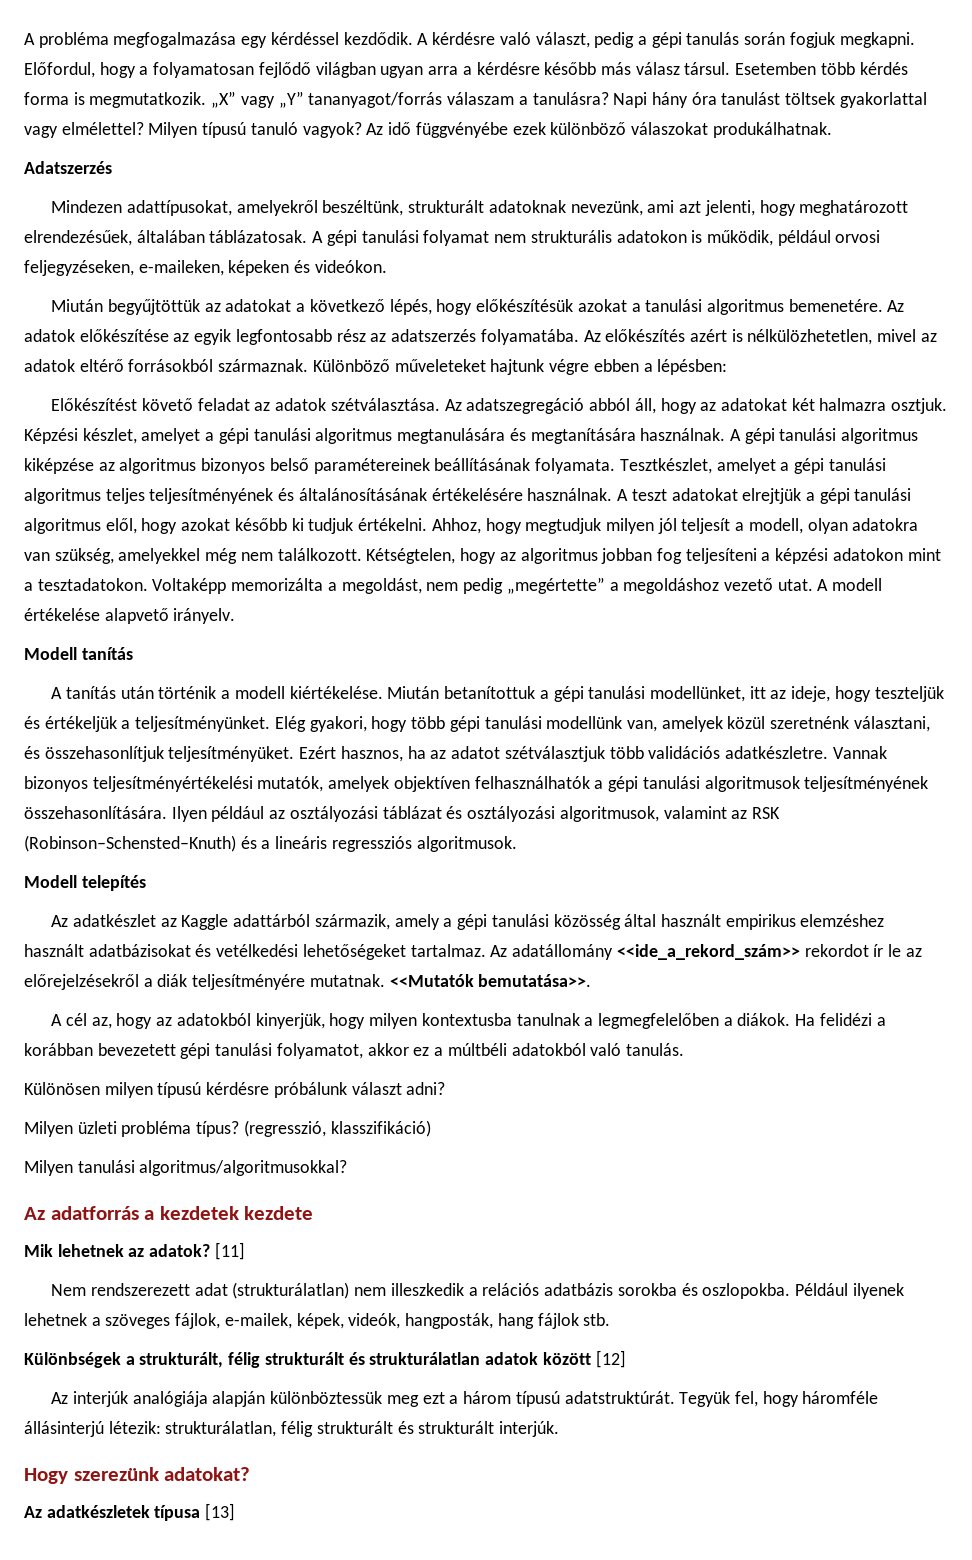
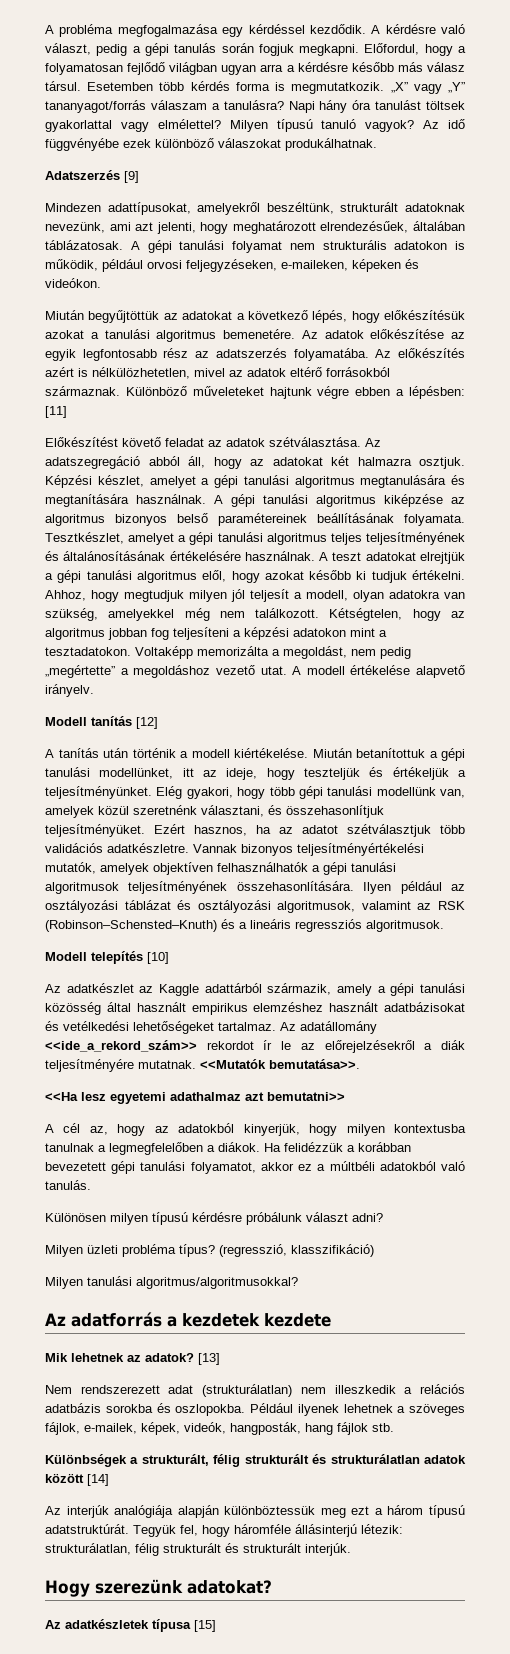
- Adatszerzés
+ Adatszerzés [9]
- Különböző műveleteket hajtunk végre ebben a lépésben:
+ Különböző műveleteket hajtunk végre ebben a lépésben: [11]
- Modell tanítás
+ Modell tanítás [12]
- Modell telepítés
+ Modell telepítés [10]
+ <<Ha lesz egyetemi adathalmaz azt bemutatni>>
- Ha felidézi a korábban bevezetett gépi tanulási folyamatot, akkor ez a múltbéli adatokból való tanulás.
+ Ha felidézzük a korábban bevezetett gépi tanulási folyamatot, akkor ez a múltbéli adatokból való tanulás.
- [11]
+ [13]
- Különbségek a strukturált, félig strukturált és strukturálatlan adatok között [12]
+ Különbségek a strukturált, félig strukturált és strukturálatlan adatok között [14]
- Az adatkészletek típusa [13]
+ Az adatkészletek típusa [15]

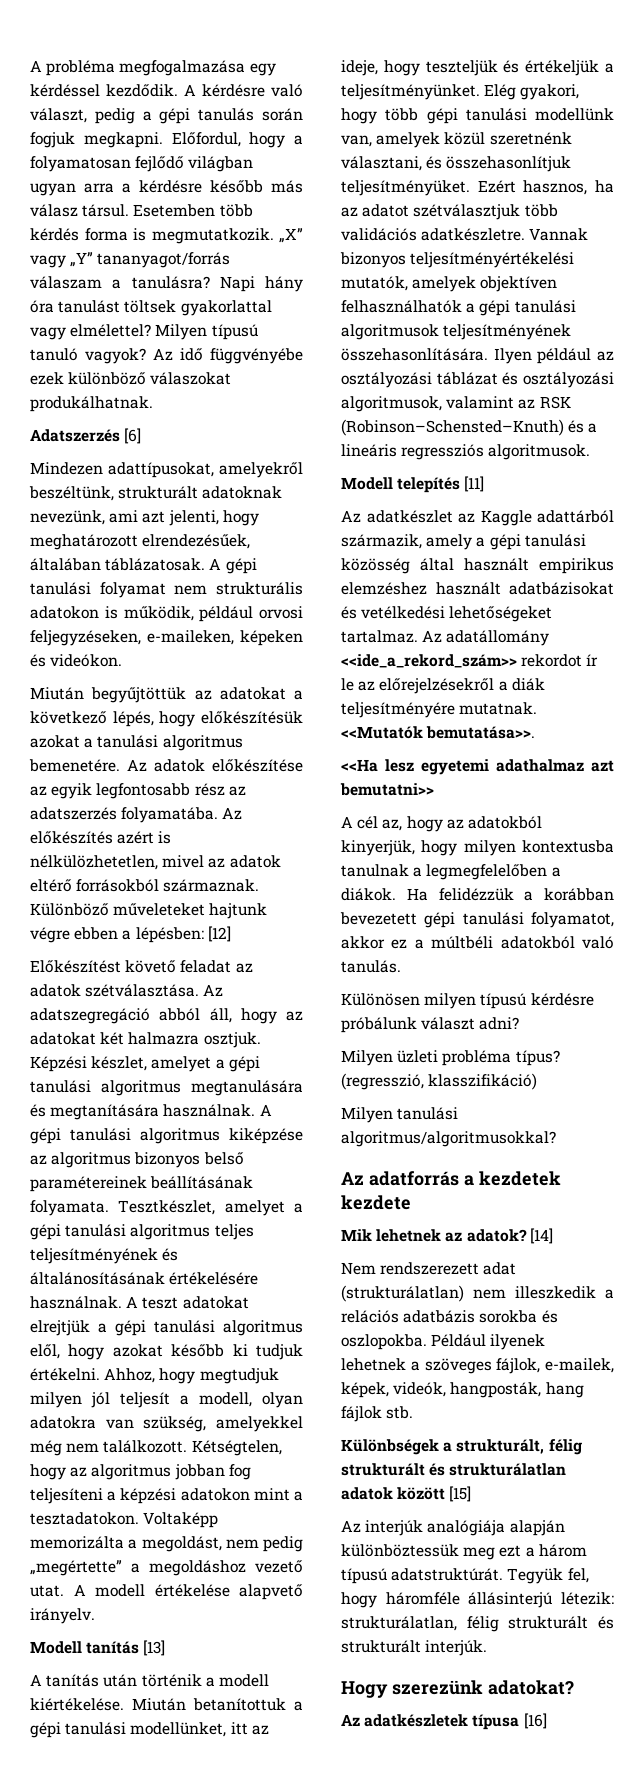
- Adatszerzés [9]
+ Adatszerzés [6]
- Különböző műveleteket hajtunk végre ebben a lépésben: [11]
+ Különböző műveleteket hajtunk végre ebben a lépésben: [12]
- Modell tanítás [12]
+ Modell tanítás [13]
- Modell telepítés [10]
+ Modell telepítés [11]
- [13]
+ [14]
- Különbségek a strukturált, félig strukturált és strukturálatlan adatok között [14]
+ Különbségek a strukturált, félig strukturált és strukturálatlan adatok között [15]
- Az adatkészletek típusa [15]
+ Az adatkészletek típusa [16]

